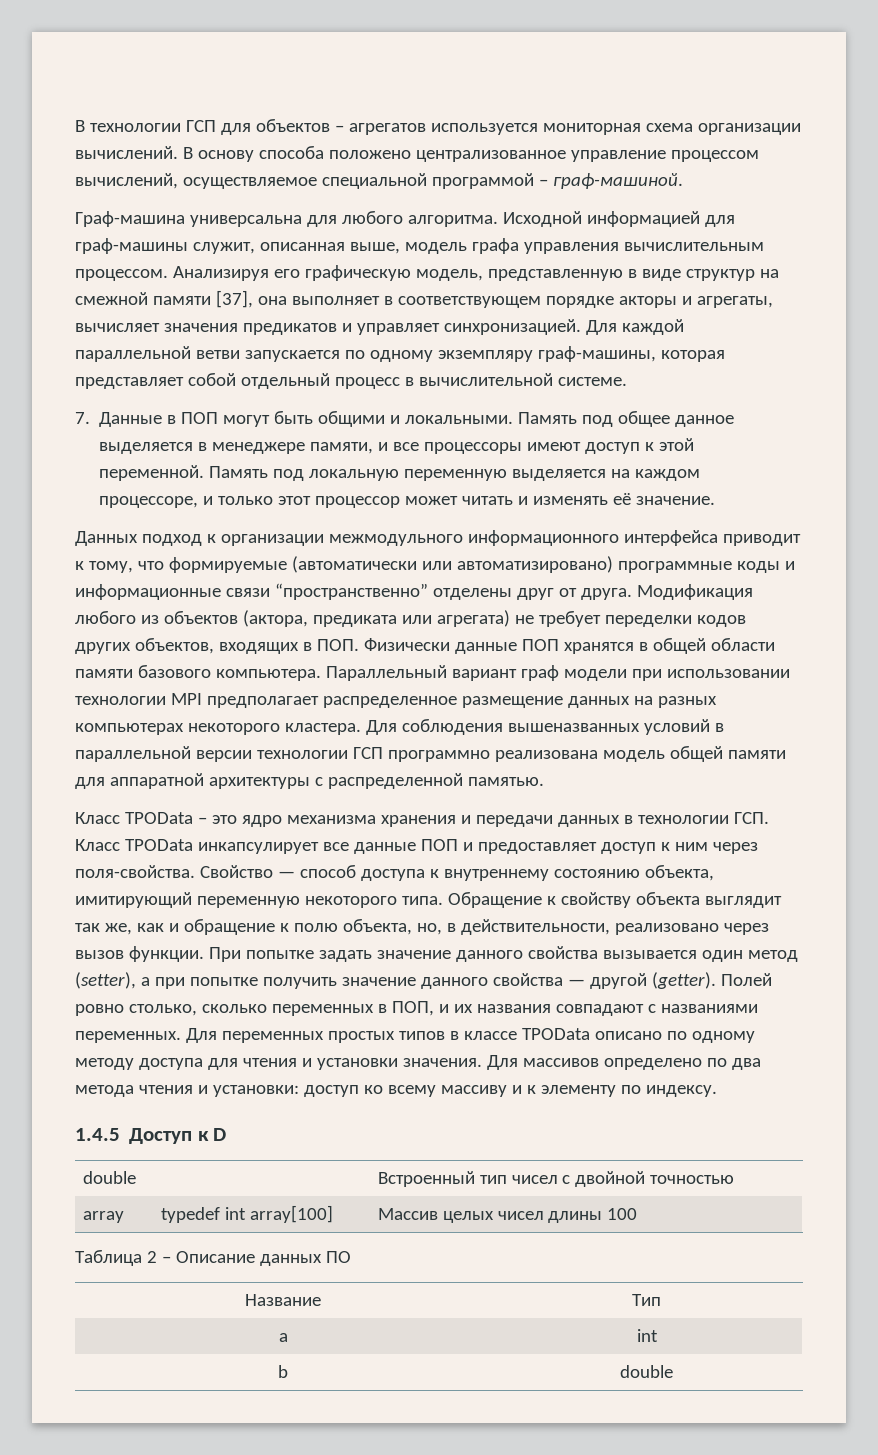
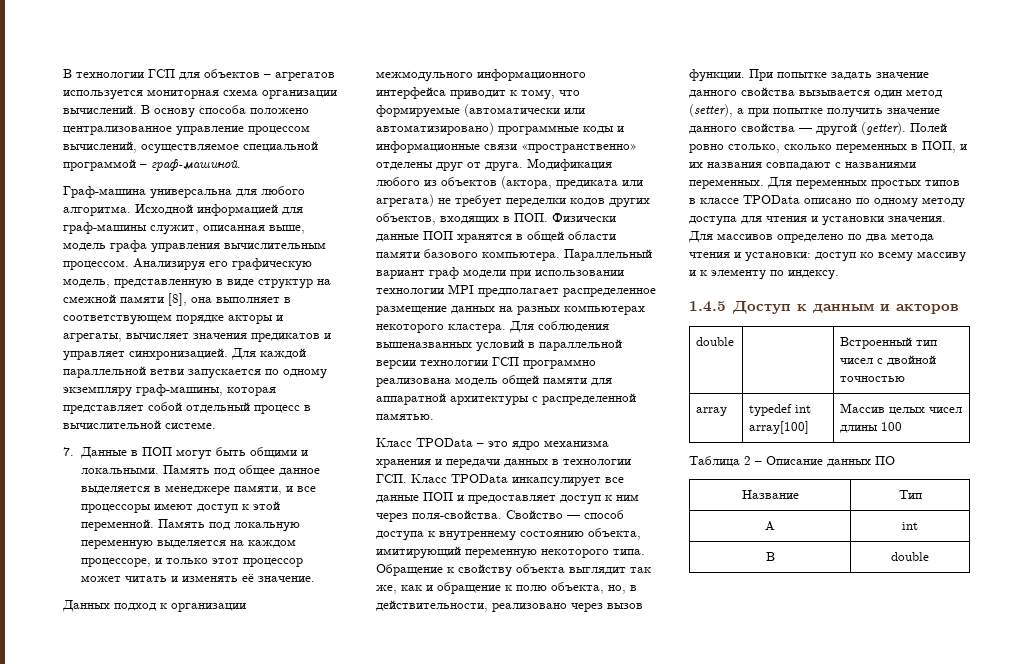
- Анализируя его графическую модель, представленную в виде структур на смежной памяти [37], она выполняет в соответствующем порядке акторы и агрегаты, вычисляет значения предикатов и управляет синхронизацией.
+ Анализируя его графическую модель, представленную в виде структур на смежной памяти [8], она выполняет в соответствующем порядке акторы и агрегаты, вычисляет значения предикатов и управляет синхронизацией.
- Данных подход к организации межмодульного информационного интерфейса приводит к тому, что формируемые (автоматически или автоматизировано) программные коды и информационные связи “пространственно” отделены друг от друга.
+ Данных подход к организации межмодульного информационного интерфейса приводит к тому, что формируемые (автоматически или автоматизировано) программные коды и информационные связи «пространственно» отделены друг от друга.
- 1.4.5 Доступ к D
+ 1.4.5 Доступ к данным и акторов
- a | int
+ A | int
- b | double
+ B | double

